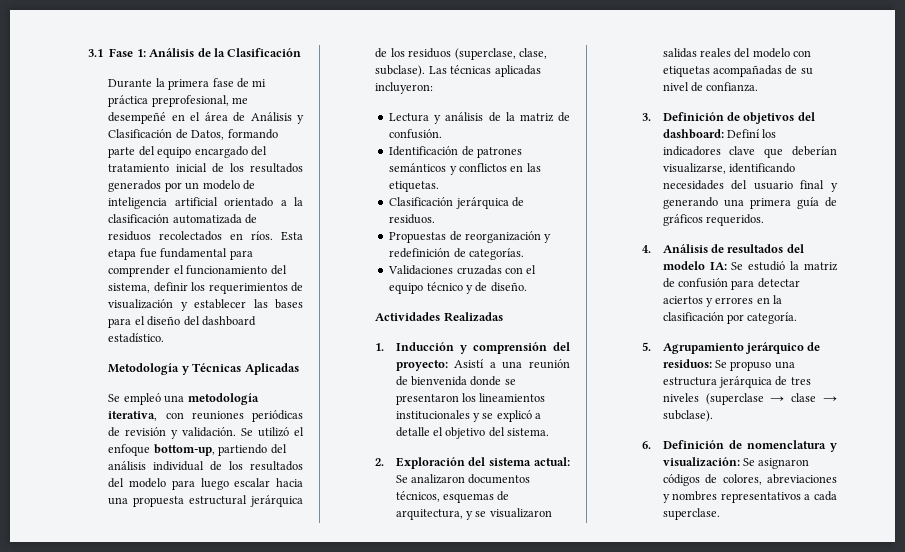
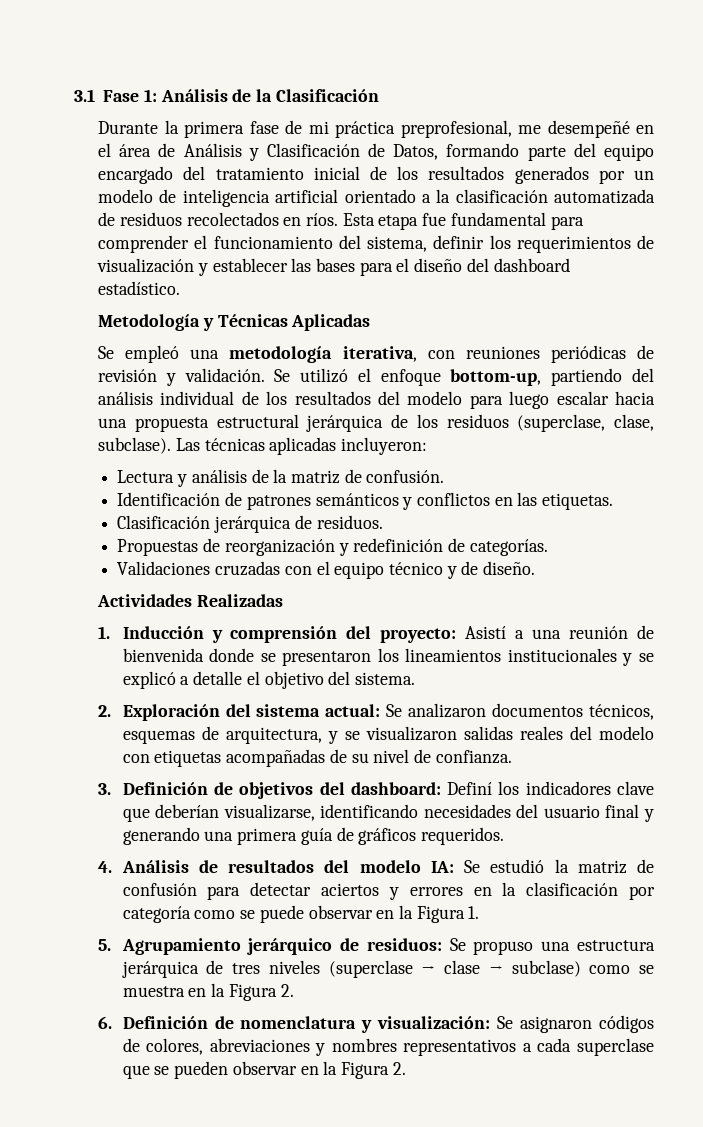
- 4. Análisis de resultados del modelo IA: Se estudió la matriz de confusión para detectar aciertos y errores en la clasificación por categoría.
+ 4. Análisis de resultados del modelo IA: Se estudió la matriz de confusión para detectar aciertos y errores en la clasificación por categoría como se puede observar en la Figura 1.
- 5. Agrupamiento jerárquico de residuos: Se propuso una estructura jerárquica de tres niveles (superclase → clase → subclase).
+ 5. Agrupamiento jerárquico de residuos: Se propuso una estructura jerárquica de tres niveles (superclase → clase → subclase) como se muestra en la Figura 2.
- 6. Definición de nomenclatura y visualización: Se asignaron códigos de colores, abreviaciones y nombres representativos a cada superclase.
+ 6. Definición de nomenclatura y visualización: Se asignaron códigos de colores, abreviaciones y nombres representativos a cada superclase que se pueden observar en la Figura 2.

